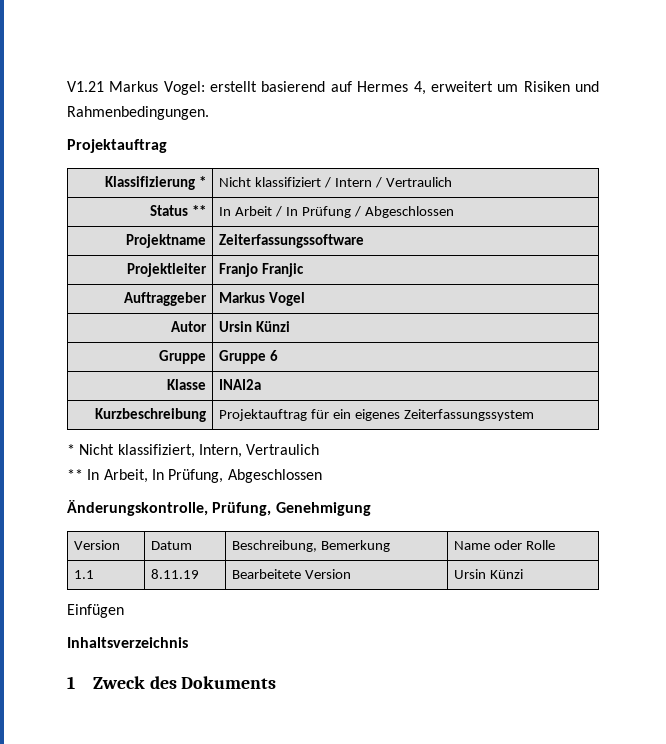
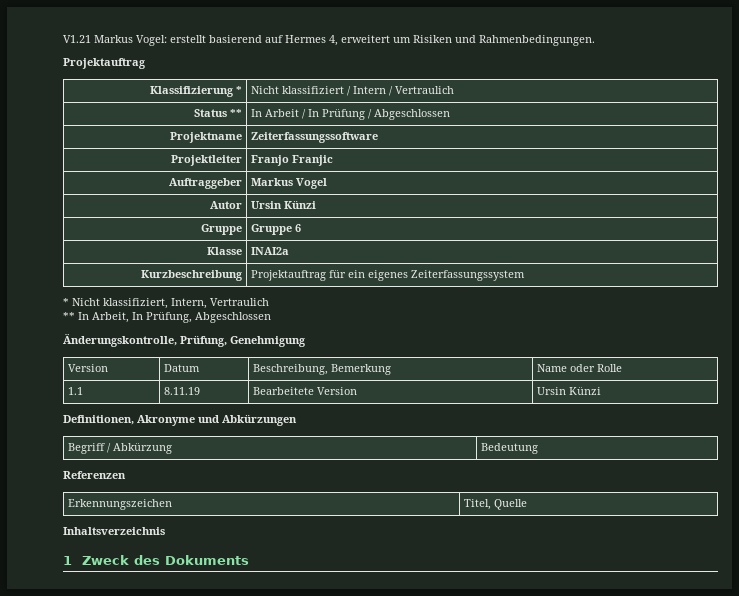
- Einfügen
+ Definitionen, Akronyme und Abkürzungen
+ Begriff / Abkürzung | Bedeutung
+ Referenzen
+ Erkennungszeichen | Titel, Quelle

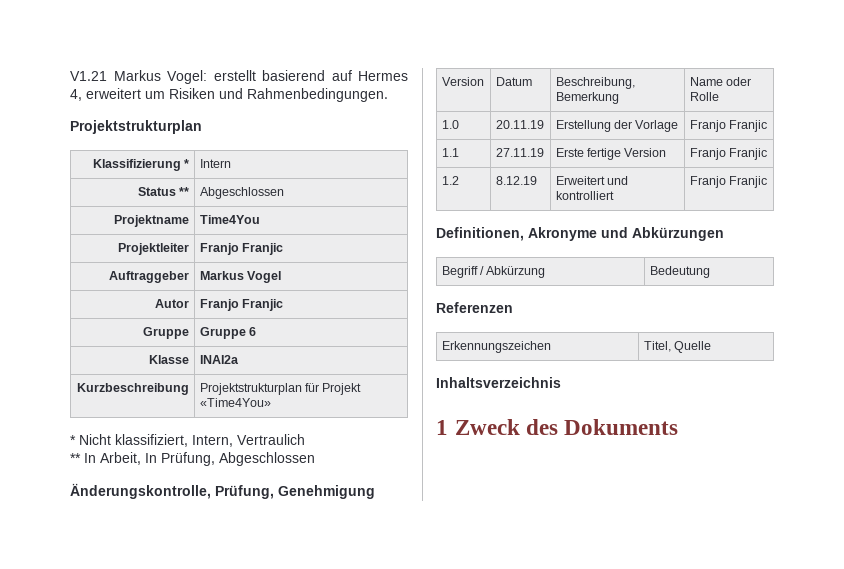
  V1.21 Markus Vogel: erstellt basierend auf Hermes 4, erweitert um Risiken und Rahmenbedingungen.
- Projektauftrag
+ Projektstrukturplan
- Klassifizierung * | Nicht klassifiziert / Intern / Vertraulich
+ Klassifizierung * | Intern
- Status ** | In Arbeit / In Prüfung / Abgeschlossen
+ Status ** | Abgeschlossen
- Projektname | Zeiterfassungssoftware
+ Projektname | Time4You
- Autor | Ursin Künzi
+ Autor | Franjo Franjic
- Kurzbeschreibung | Projektauftrag für ein eigenes Zeiterfassungssystem
+ Kurzbeschreibung | Projektstrukturplan für Projekt «Time4You»
- 1.1 | 8.11.19 | Bearbeitete Version | Ursin Künzi
+ 1.0 | 20.11.19 | Erstellung der Vorlage | Franjo Franjic
+ 1.1 | 27.11.19 | Erste fertige Version | Franjo Franjic
+ 1.2 | 8.12.19 | Erweitert und kontrolliert | Franjo Franjic

